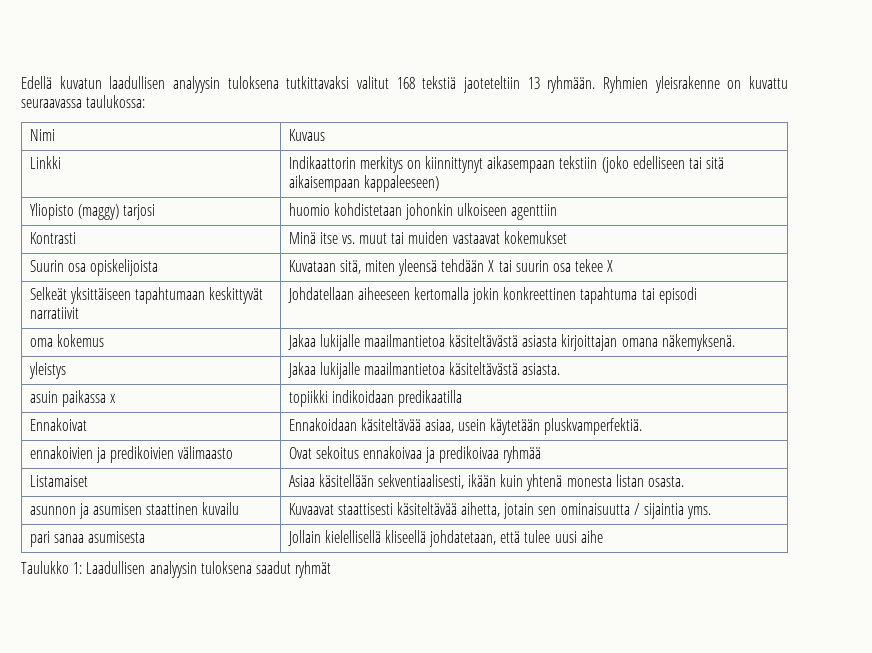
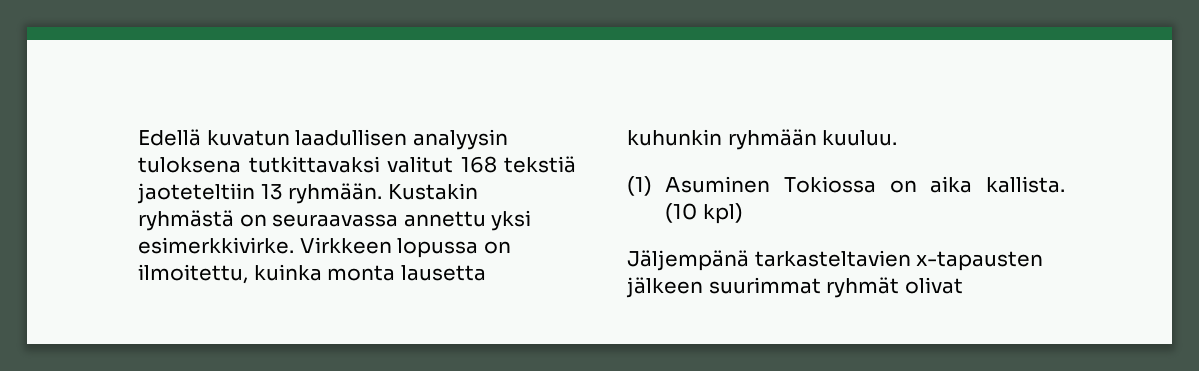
- Ryhmien yleisrakenne on kuvattu seuraavassa taulukossa:
- Nimi | Kuvaus
- Linkki | Indikaattorin merkitys on kiinnittynyt aikasempaan tekstiin (joko edelliseen tai sitä aikaisempaan kappaleeseen)
- Yliopisto (maggy) tarjosi | huomio kohdistetaan johonkin ulkoiseen agenttiin
- Kontrasti | Minä itse vs. muut tai muiden vastaavat kokemukset
- Suurin osa opiskelijoista | Kuvataan sitä, miten yleensä tehdään X tai suurin osa tekee X
- Selkeät yksittäiseen tapahtumaan keskittyvät narratiivit | Johdatellaan aiheeseen kertomalla jokin konkreettinen tapahtuma tai episodi
- oma kokemus | Jakaa lukijalle maailmantietoa käsiteltävästä asiasta kirjoittajan omana näkemyksenä.
- yleistys | Jakaa lukijalle maailmantietoa käsiteltävästä asiasta.
- asuin paikassa x | topiikki indikoidaan predikaatilla
- Ennakoivat | Ennakoidaan käsiteltävää asiaa, usein käytetään pluskvamperfektiä.
- ennakoivien ja predikoivien välimaasto | Ovat sekoitus ennakoivaa ja predikoivaa ryhmää
- Listamaiset | Asiaa käsitellään sekventiaalisesti, ikään kuin yhtenä monesta listan osasta.
- asunnon ja asumisen staattinen kuvailu | Kuvaavat staattisesti käsiteltävää aihetta, jotain sen ominaisuutta / sijaintia yms.
- pari sanaa asumisesta | Jollain kielellisellä kliseellä johdatetaan, että tulee uusi aihe
- Taulukko 1: Laadullisen analyysin tuloksena saadut ryhmät
+ Kustakin ryhmästä on seuraavassa annettu yksi esimerkkivirke. Virkkeen lopussa on ilmoitettu, kuinka monta lausetta kuhunkin ryhmään kuuluu.
+ (1) Asuminen Tokiossa on aika kallista. (10 kpl)
+ Jäljempänä tarkasteltavien x-tapausten jälkeen suurimmat ryhmät olivat

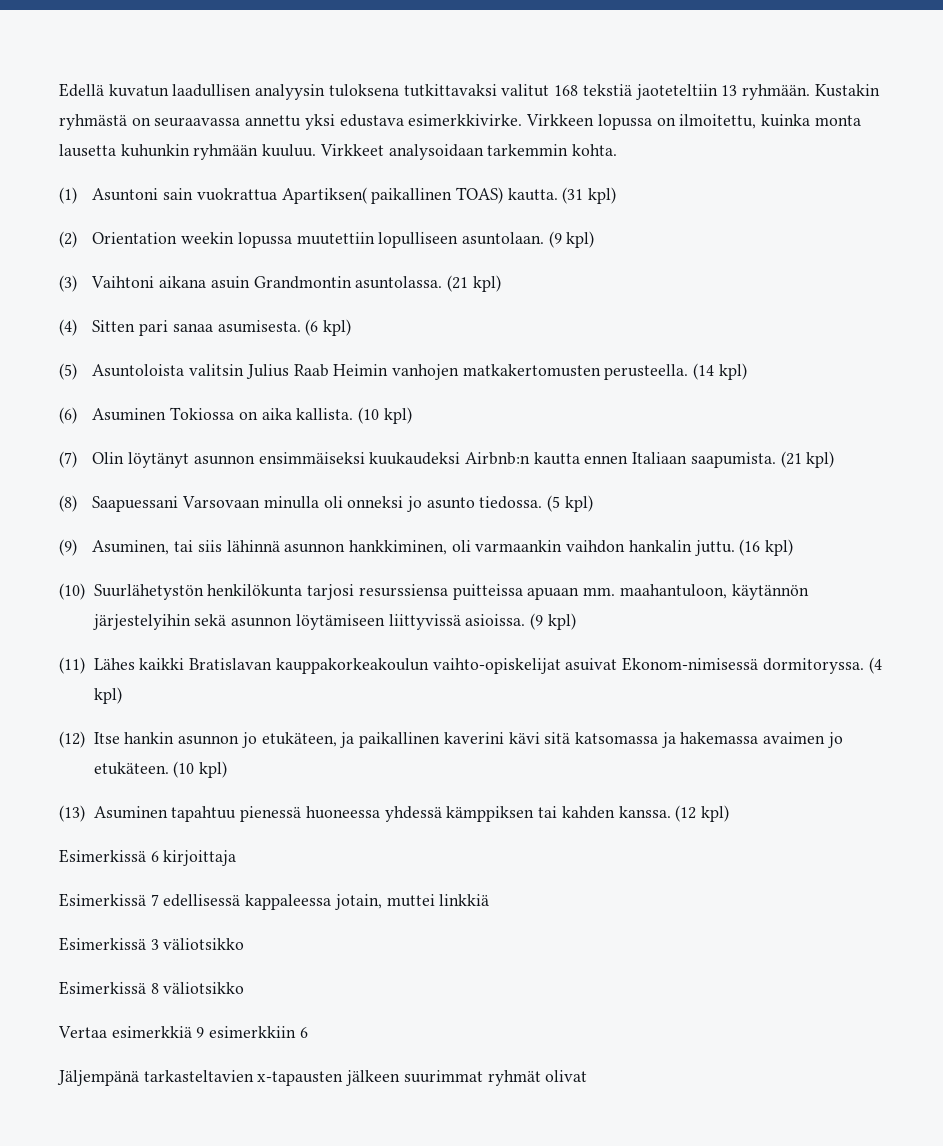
- Kustakin ryhmästä on seuraavassa annettu yksi esimerkkivirke.
+ Kustakin ryhmästä on seuraavassa annettu yksi edustava esimerkkivirke.
- Virkkeen lopussa on ilmoitettu, kuinka monta lausetta kuhunkin ryhmään kuuluu.
- (1) Asuminen Tokiossa on aika kallista.
+ Virkkeen lopussa on ilmoitettu, kuinka monta lausetta kuhunkin ryhmään kuuluu. Virkkeet analysoidaan tarkemmin kohta.
+ (1) Asuntoni sain vuokrattua Apartiksen( paikallinen TOAS) kautta. (31 kpl)
+ (2) Orientation weekin lopussa muutettiin lopulliseen asuntolaan. (9 kpl)
+ (3) Vaihtoni aikana asuin Grandmontin asuntolassa. (21 kpl)
+ (4) Sitten pari sanaa asumisesta. (6 kpl)
+ (5) Asuntoloista valitsin Julius Raab Heimin vanhojen matkakertomusten perusteella. (14 kpl)
+ (6) Asuminen Tokiossa on aika kallista.
+ (7) Olin löytänyt asunnon ensimmäiseksi kuukaudeksi Airbnb:n kautta ennen Italiaan saapumista. (21 kpl)
+ (8) Saapuessani Varsovaan minulla oli onneksi jo asunto tiedossa. (5 kpl)
+ (9) Asuminen, tai siis lähinnä asunnon hankkiminen, oli varmaankin vaihdon hankalin juttu. (16 kpl)
+ (10) Suurlähetystön henkilökunta tarjosi resurssiensa puitteissa apuaan mm. maahantuloon, käytännön järjestelyihin sekä asunnon löytämiseen liittyvissä asioissa. (9 kpl)
+ (11) Lähes kaikki Bratislavan kauppakorkeakoulun vaihto-opiskelijat asuivat Ekonom-nimisessä dormitoryssa. (4 kpl)
+ (12) Itse hankin asunnon jo etukäteen, ja paikallinen kaverini kävi sitä katsomassa ja hakemassa avaimen jo etukäteen. (10 kpl)
+ (13) Asuminen tapahtuu pienessä huoneessa yhdessä kämppiksen tai kahden kanssa. (12 kpl)
+ Esimerkissä 6 kirjoittaja
+ Esimerkissä 7 edellisessä kappaleessa jotain, muttei linkkiä
+ Esimerkissä 3 väliotsikko
+ Esimerkissä 8 väliotsikko
+ Vertaa esimerkkiä 9 esimerkkiin 6

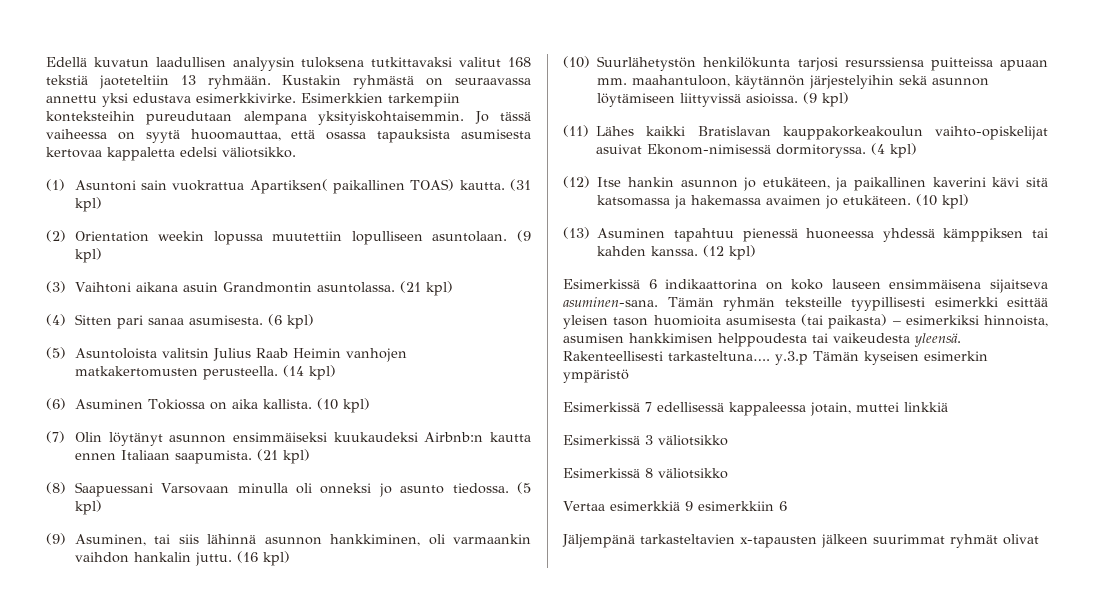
- Virkkeen lopussa on ilmoitettu, kuinka monta lausetta kuhunkin ryhmään kuuluu. Virkkeet analysoidaan tarkemmin kohta.
+ Esimerkkien tarkempiin konteksteihin pureudutaan alempana yksityiskohtaisemmin. Jo tässä vaiheessa on syytä huoomauttaa, että osassa tapauksista asumisesta kertovaa kappaletta edelsi väliotsikko.
- Esimerkissä 6 kirjoittaja
+ Esimerkissä 6 indikaattorina on koko lauseen ensimmäisena sijaitseva asuminen-sana. Tämän ryhmän teksteille tyypillisesti esimerkki esittää yleisen tason huomioita asumisesta (tai paikasta) – esimerkiksi hinnoista, asumisen hankkimisen helppoudesta tai vaikeudesta yleensä. Rakenteellisesti tarkasteltuna…. y.3.p Tämän kyseisen esimerkin ympäristö

